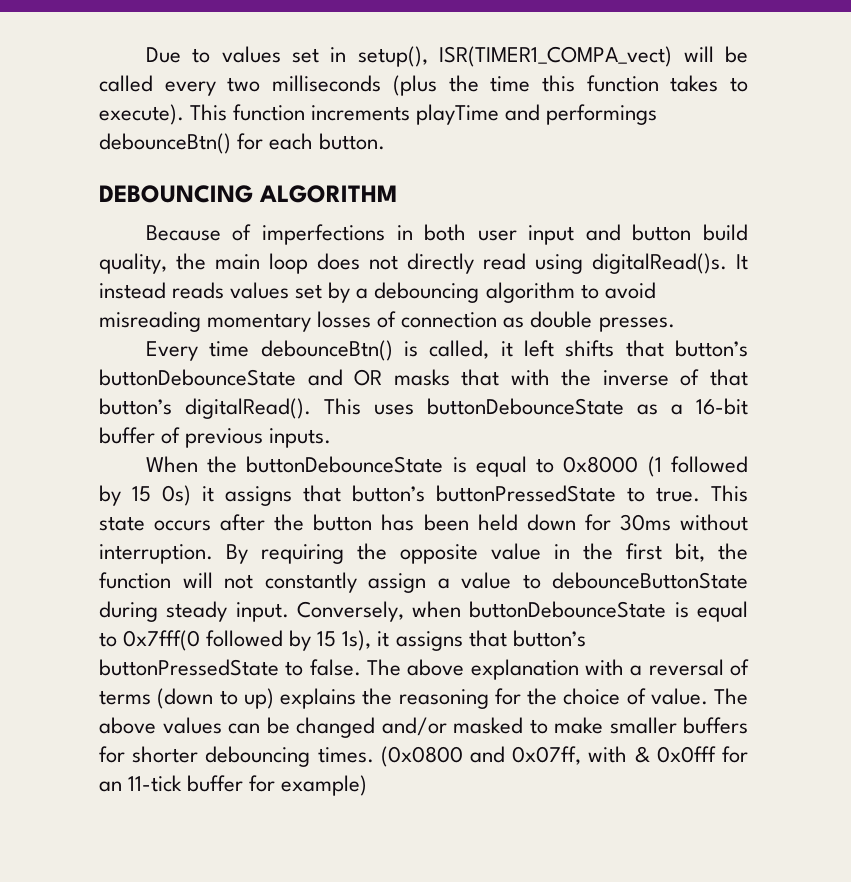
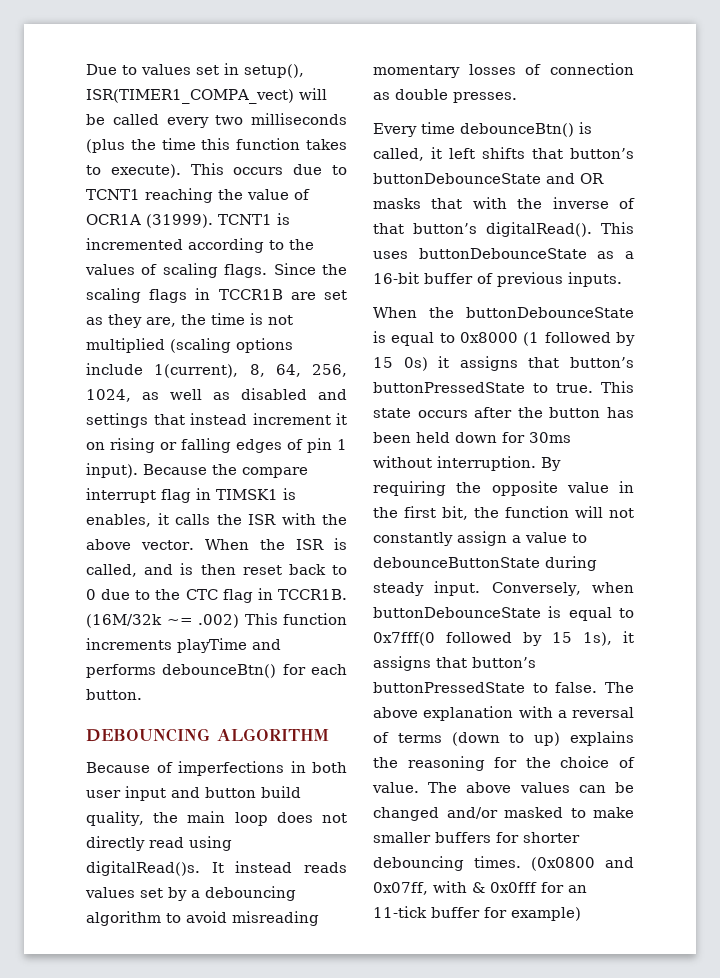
- This function increments playTime and performings debounceBtn() for each button.
+ This occurs due to TCNT1 reaching the value of OCR1A (31999). TCNT1 is incremented according to the values of scaling flags. Since the scaling flags in TCCR1B are set as they are, the time is not multiplied (scaling options include 1(current), 8, 64, 256, 1024, as well as disabled and settings that instead increment it on rising or falling edges of pin 1 input). Because the compare interrupt flag in TIMSK1 is enables, it calls the ISR with the above vector. When the ISR is called, and is then reset back to 0 due to the CTC flag in TCCR1B. (16M/32k ~= .002) This function increments playTime and performs debounceBtn() for each button.

